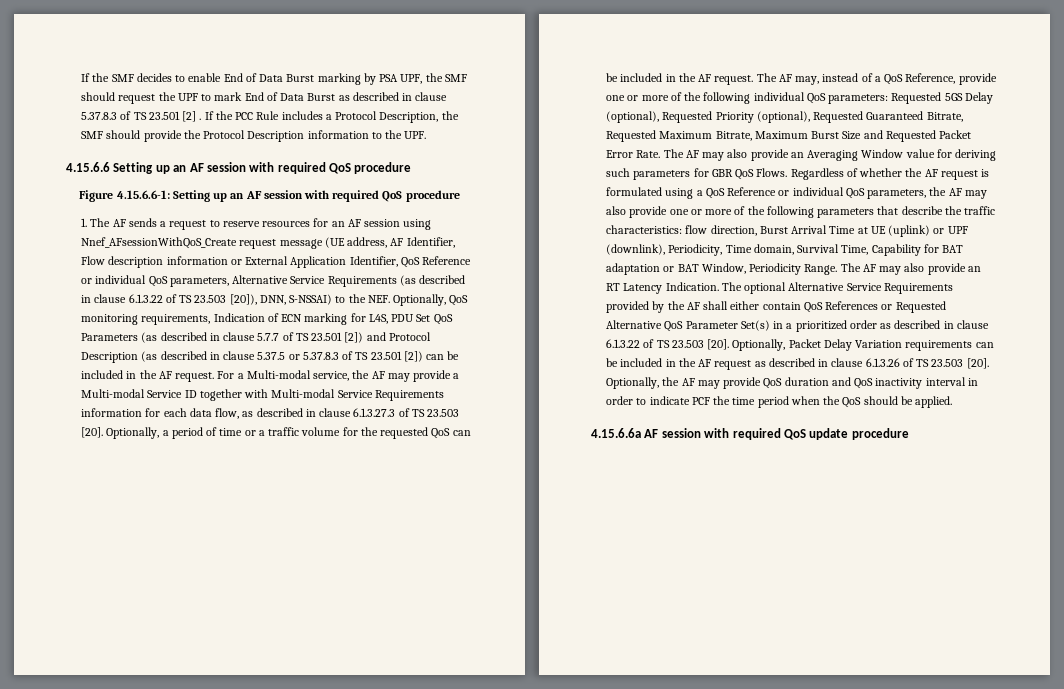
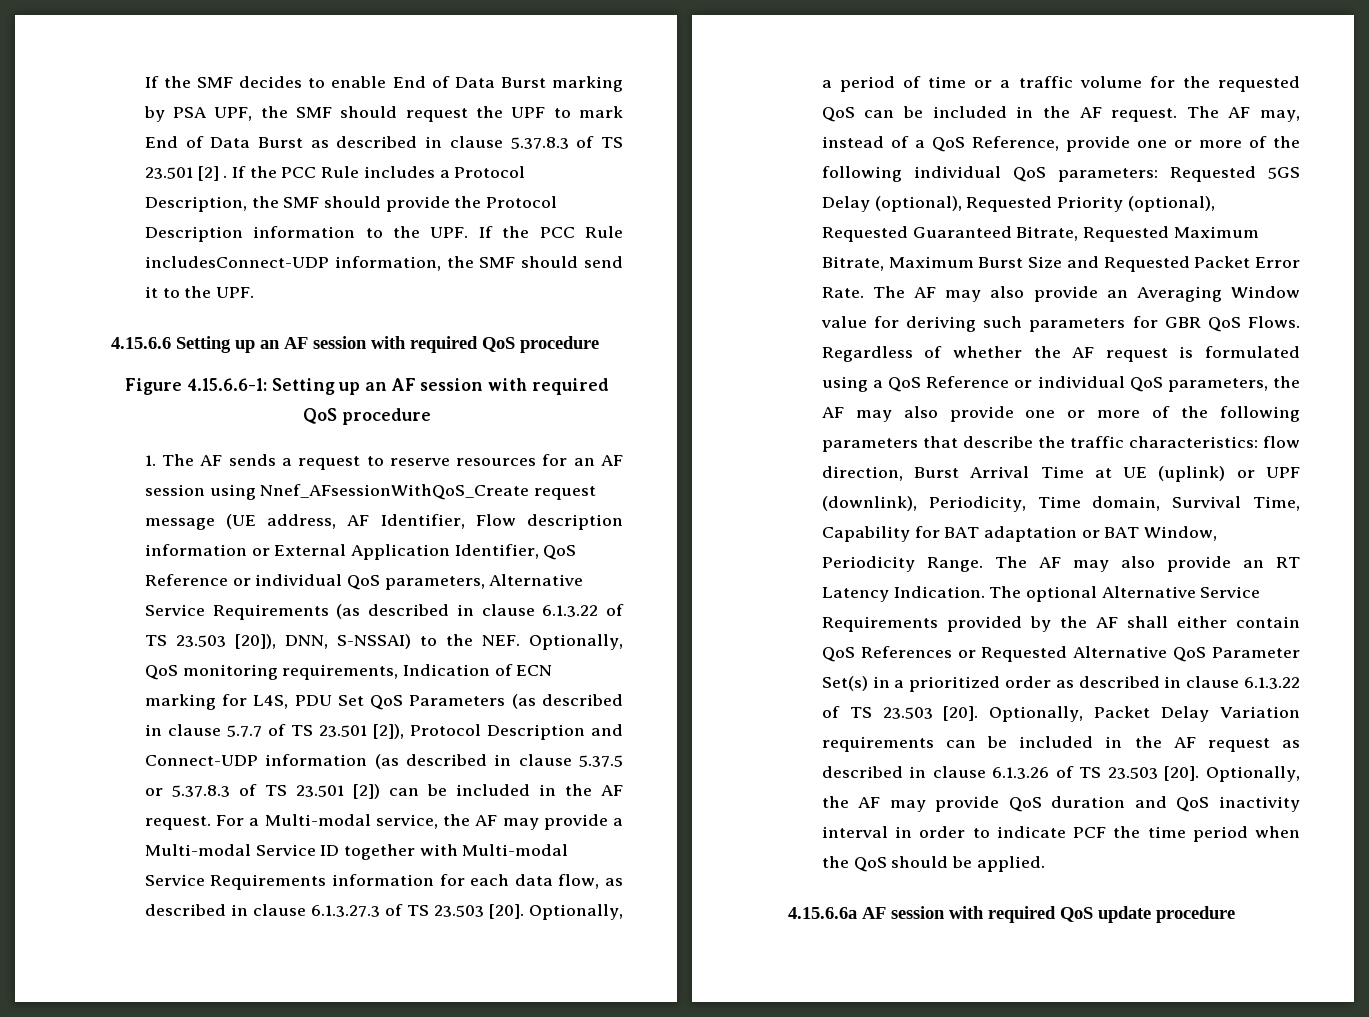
- If the PCC Rule includes a Protocol Description, the SMF should provide the Protocol Description information to the UPF.
+ If the PCC Rule includes a Protocol Description, the SMF should provide the Protocol Description information to the UPF. If the PCC Rule includesConnect-UDP information, the SMF should send it to the UPF.
- 1. The AF sends a request to reserve resources for an AF session using Nnef_AFsessionWithQoS_Create request message (UE address, AF Identifier, Flow description information or External Application Identifier, QoS Reference or individual QoS parameters, Alternative Service Requirements (as described in clause 6.1.3.22 of TS 23.503 [20]), DNN, S-NSSAI) to the NEF. Optionally, QoS monitoring requirements, Indication of ECN marking for L4S, PDU Set QoS Parameters (as described in clause 5.7.7 of TS 23.501 [2]) and Protocol Description (as described in clause 5.37.5 or 5.37.8.3 of TS 23.501 [2]) can be included in the AF request.
+ 1. The AF sends a request to reserve resources for an AF session using Nnef_AFsessionWithQoS_Create request message (UE address, AF Identifier, Flow description information or External Application Identifier, QoS Reference or individual QoS parameters, Alternative Service Requirements (as described in clause 6.1.3.22 of TS 23.503 [20]), DNN, S-NSSAI) to the NEF. Optionally, QoS monitoring requirements, Indication of ECN marking for L4S, PDU Set QoS Parameters (as described in clause 5.7.7 of TS 23.501 [2]), Protocol Description and Connect-UDP information (as described in clause 5.37.5 or 5.37.8.3 of TS 23.501 [2]) can be included in the AF request.

